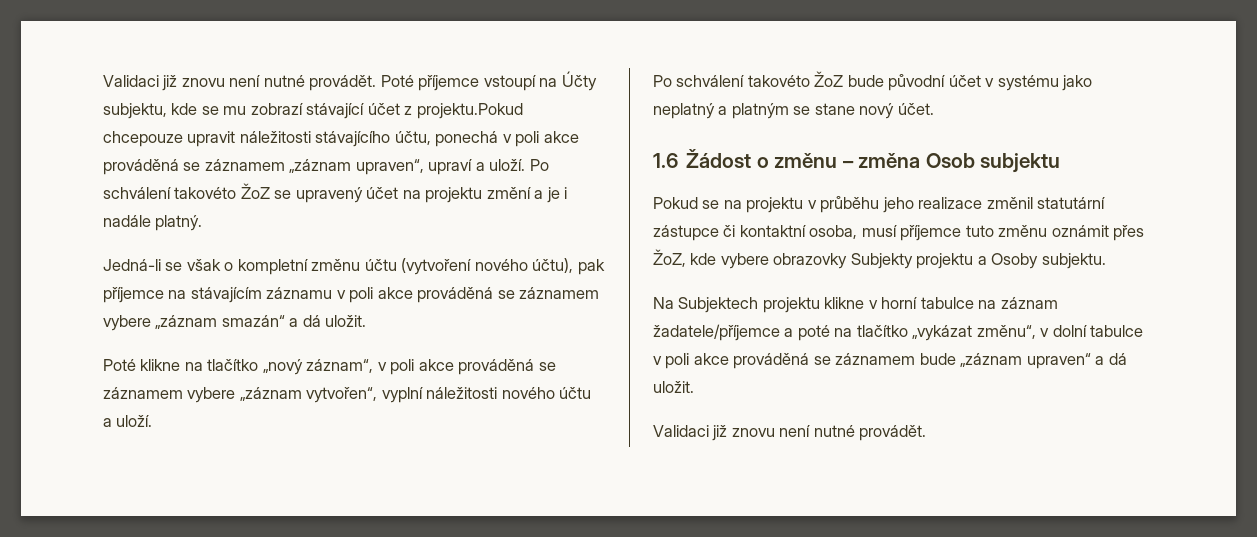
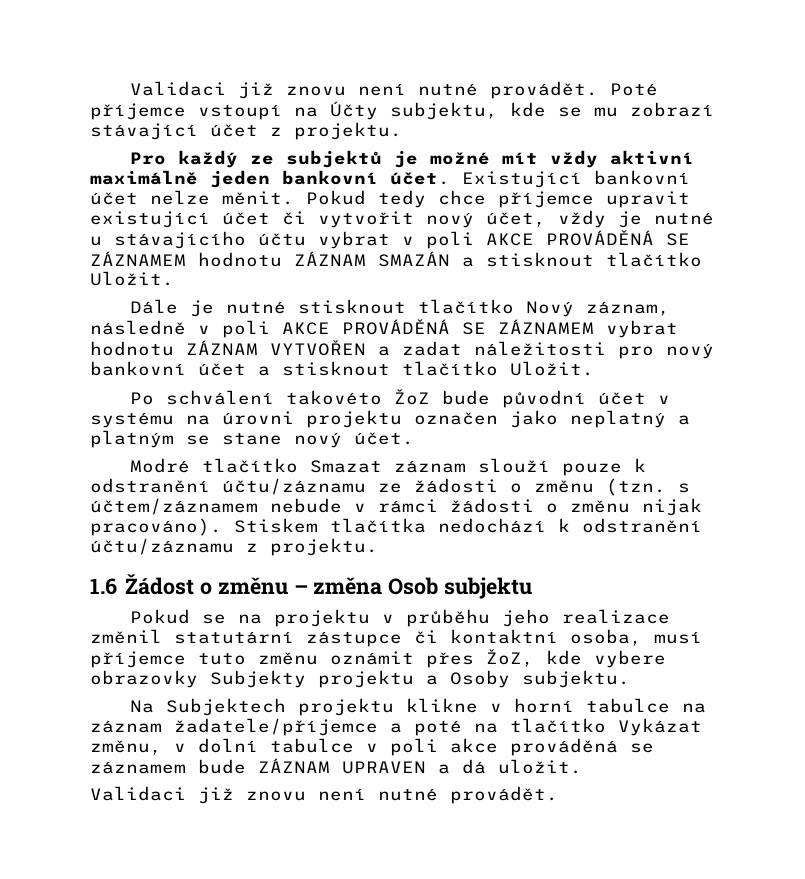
- Poté příjemce vstoupí na Účty subjektu, kde se mu zobrazí stávající účet z projektu.Pokud chcepouze upravit náležitosti stávajícího účtu, ponechá v poli akce prováděná se záznamem „záznam upraven“, upraví a uloží. Po schválení takovéto ŽoZ se upravený účet na projektu změní a je i nadále platný.
- Jedná-li se však o kompletní změnu účtu (vytvoření nového účtu), pak příjemce na stávajícím záznamu v poli akce prováděná se záznamem vybere „záznam smazán“ a dá uložit.
- Poté klikne na tlačítko „nový záznam“, v poli akce prováděná se záznamem vybere „záznam vytvořen“, vyplní náležitosti nového účtu a uloží.
+ Poté příjemce vstoupí na Účty subjektu, kde se mu zobrazí stávající účet z projektu.
+ Pro každý ze subjektů je možné mít vždy aktivní maximálně jeden bankovní účet. Existující bankovní účet nelze měnit. Pokud tedy chce příjemce upravit existující účet či vytvořit nový účet, vždy je nutné u stávajícího účtu vybrat v poli AKCE PROVÁDĚNÁ SE ZÁZNAMEM hodnotu ZÁZNAM SMAZÁN a stisknout tlačítko Uložit.
+ Dále je nutné stisknout tlačítko Nový záznam, následně v poli AKCE PROVÁDĚNÁ SE ZÁZNAMEM vybrat hodnotu ZÁZNAM VYTVOŘEN a zadat náležitosti pro nový bankovní účet a stisknout tlačítko Uložit.
- Po schválení takovéto ŽoZ bude původní účet v systému jako neplatný a platným se stane nový účet.
+ Po schválení takovéto ŽoZ bude původní účet v systému na úrovni projektu označen jako neplatný a platným se stane nový účet.
+ Modré tlačítko Smazat záznam slouží pouze k odstranění účtu/záznamu ze žádosti o změnu (tzn. s účtem/záznamem nebude v rámci žádosti o změnu nijak pracováno). Stiskem tlačítka nedochází k odstranění účtu/záznamu z projektu.
- Na Subjektech projektu klikne v horní tabulce na záznam žadatele/příjemce a poté na tlačítko „vykázat změnu“, v dolní tabulce v poli akce prováděná se záznamem bude „záznam upraven“ a dá uložit.
+ Na Subjektech projektu klikne v horní tabulce na záznam žadatele/příjemce a poté na tlačítko Vykázat změnu, v dolní tabulce v poli akce prováděná se záznamem bude ZÁZNAM UPRAVEN a dá uložit.

